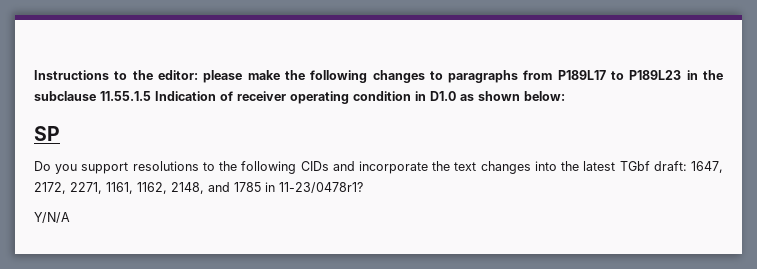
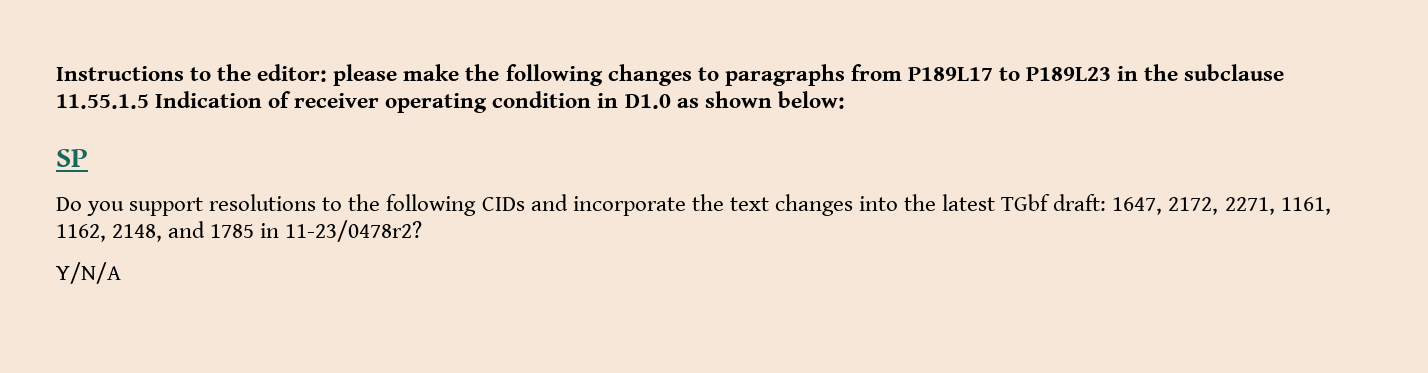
- Do you support resolutions to the following CIDs and incorporate the text changes into the latest TGbf draft: 1647, 2172, 2271, 1161, 1162, 2148, and 1785 in 11-23/0478r1?
+ Do you support resolutions to the following CIDs and incorporate the text changes into the latest TGbf draft: 1647, 2172, 2271, 1161, 1162, 2148, and 1785 in 11-23/0478r2?

